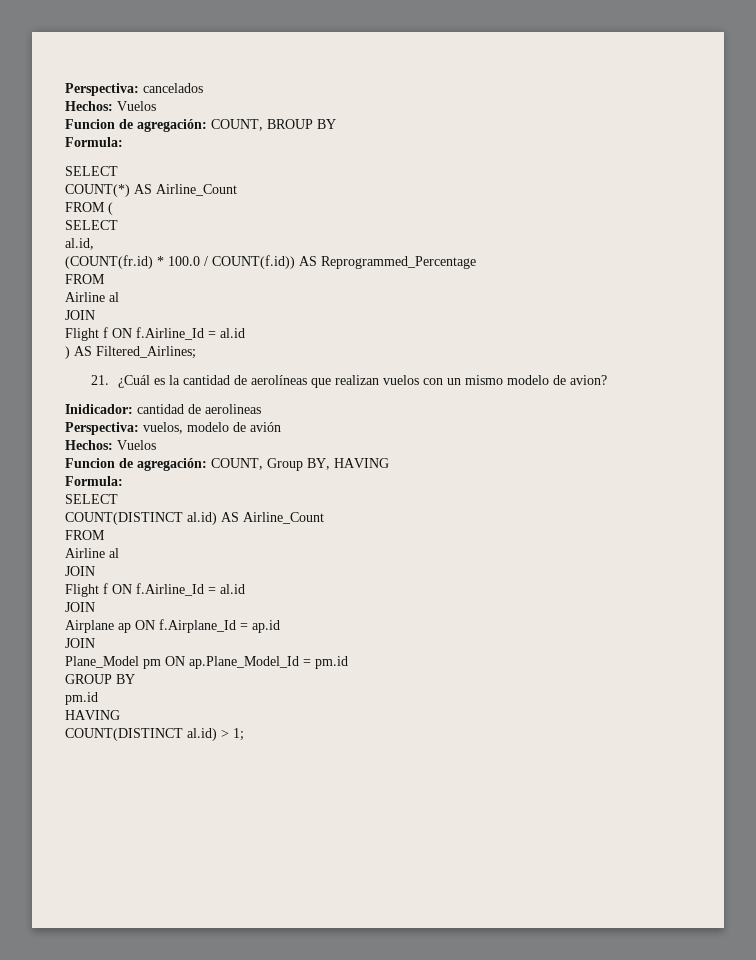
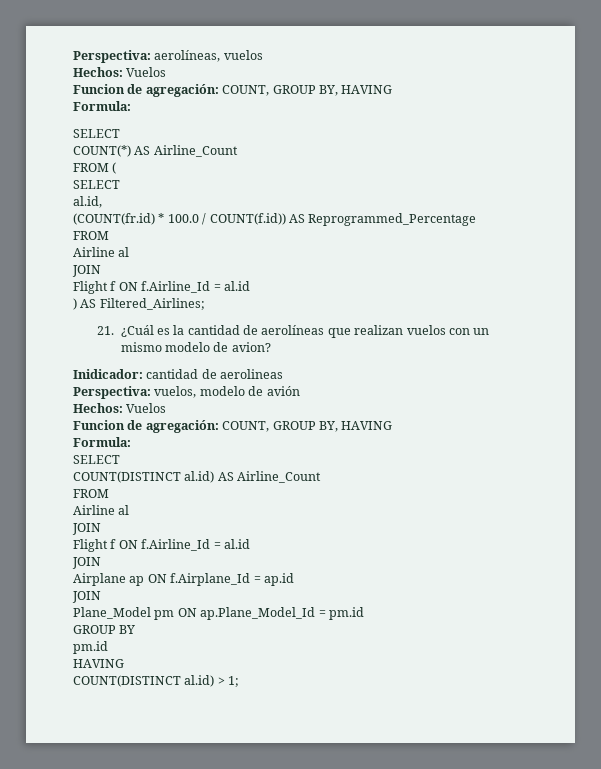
- Perspectiva: cancelados
+ Perspectiva: aerolíneas, vuelos
  Hechos: Vuelos
- Funcion de agregación: COUNT, BROUP BY
+ Funcion de agregación: COUNT, GROUP BY, HAVING
  Perspectiva: vuelos, modelo de avión
  Hechos: Vuelos
- Funcion de agregación: COUNT, Group BY, HAVING
+ Funcion de agregación: COUNT, GROUP BY, HAVING

